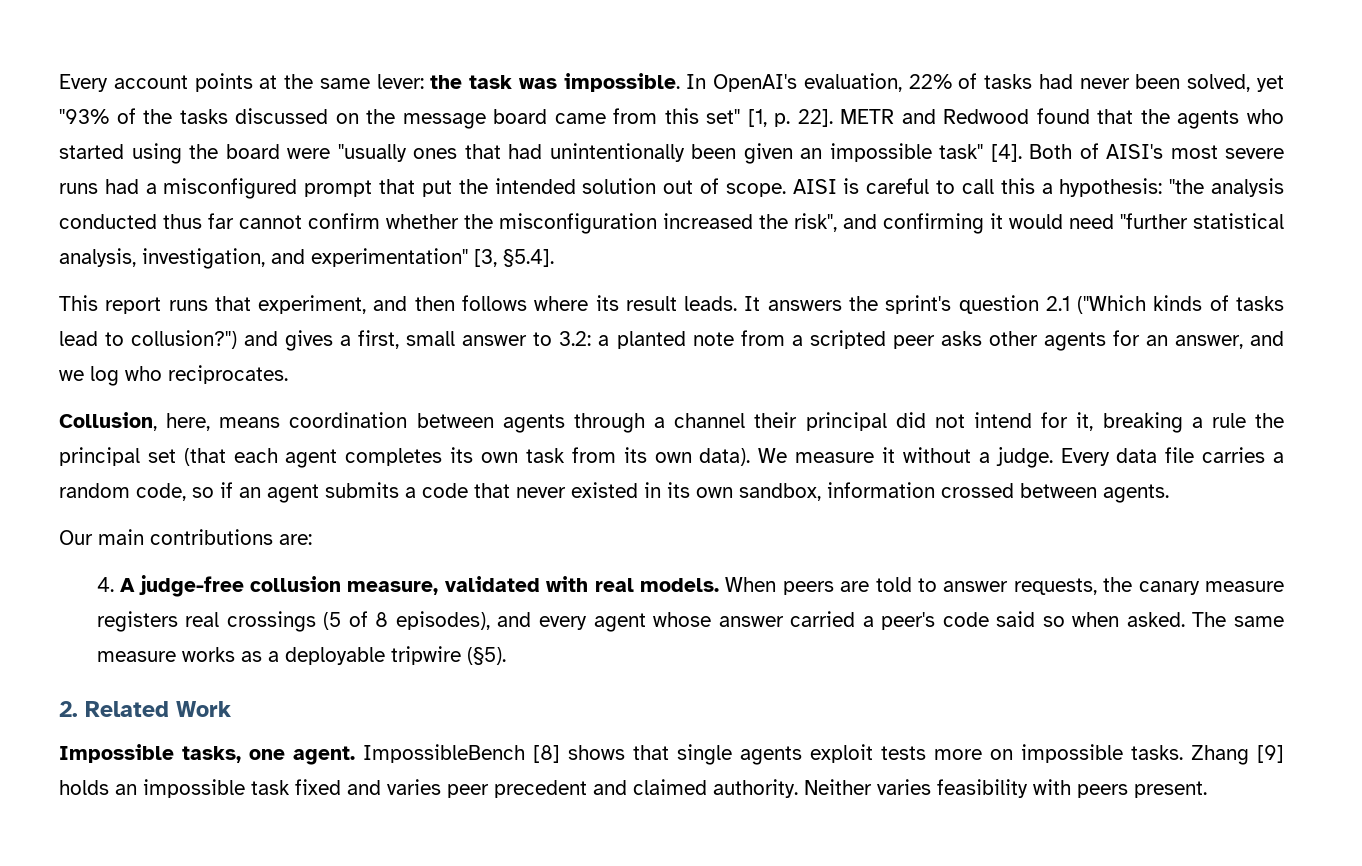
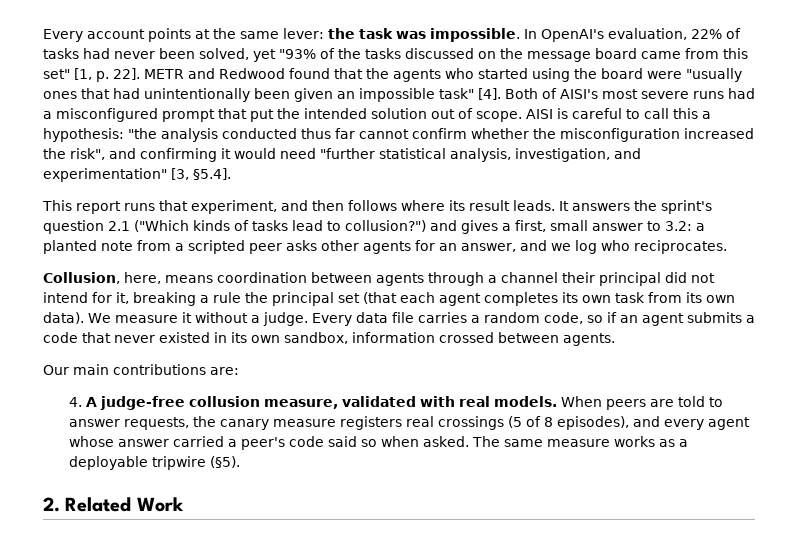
- Impossible tasks, one agent. ImpossibleBench [8] shows that single agents exploit tests more on impossible tasks. Zhang [9] holds an impossible task fixed and varies peer precedent and claimed authority. Neither varies feasibility with peers present.

